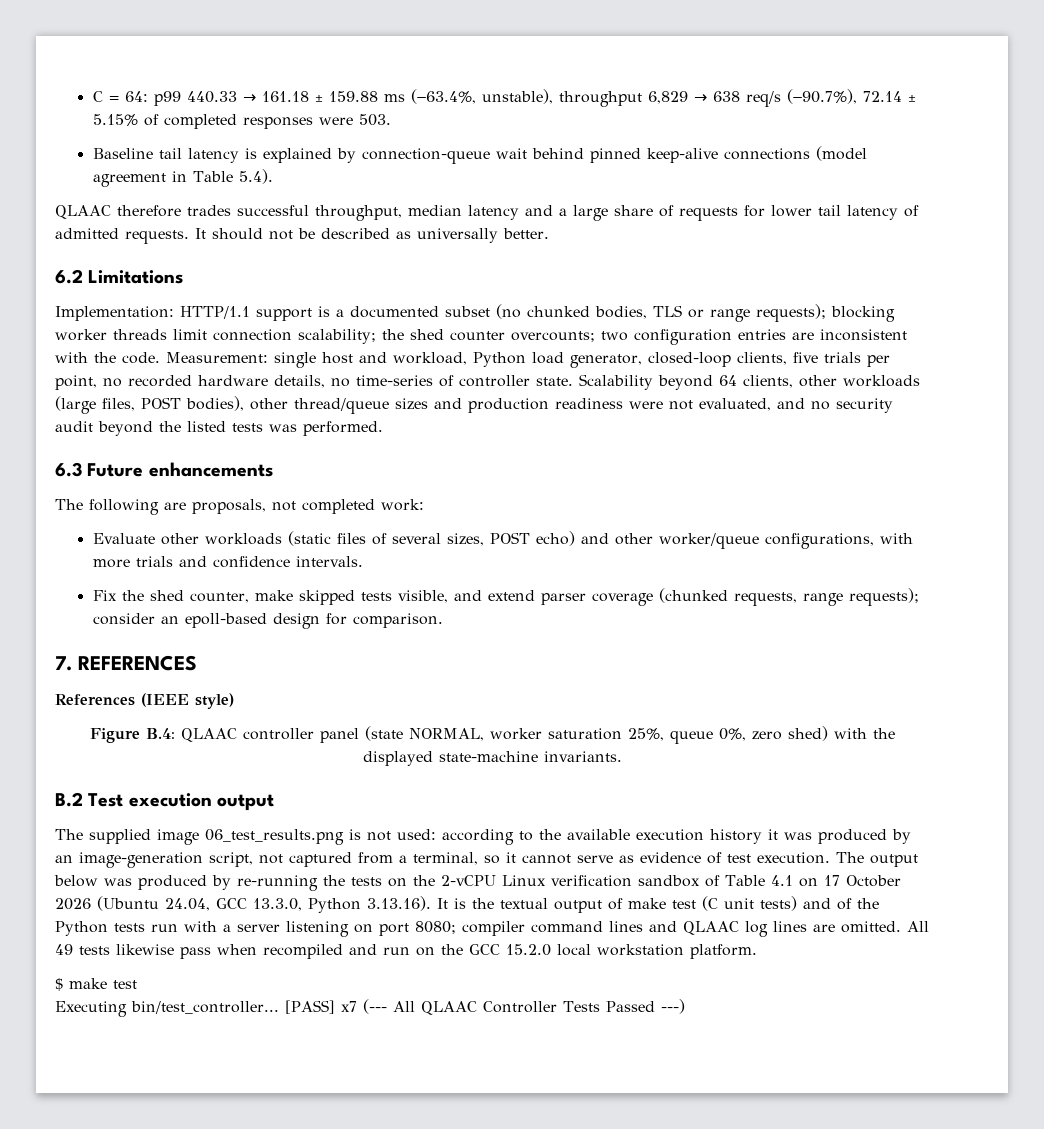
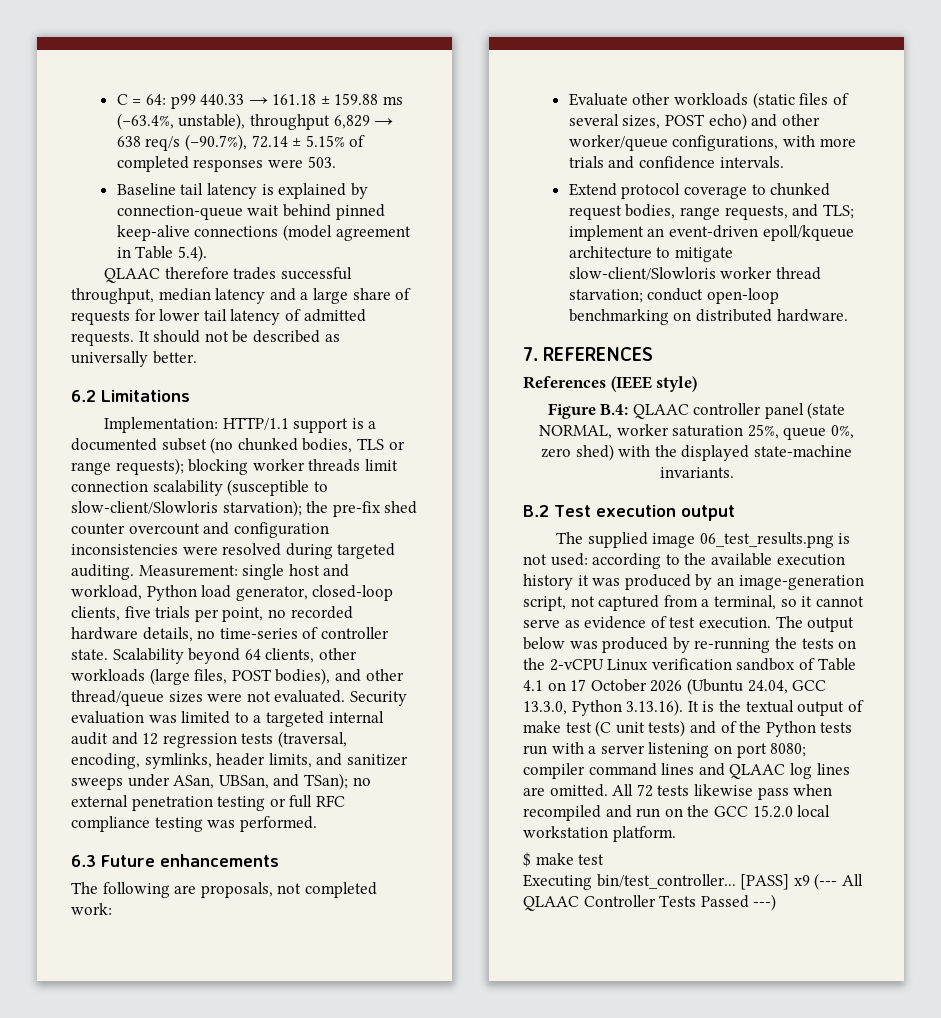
- Implementation: HTTP/1.1 support is a documented subset (no chunked bodies, TLS or range requests); blocking worker threads limit connection scalability; the shed counter overcounts; two configuration entries are inconsistent with the code.
+ Implementation: HTTP/1.1 support is a documented subset (no chunked bodies, TLS or range requests); blocking worker threads limit connection scalability (susceptible to slow-client/Slowloris starvation); the pre-fix shed counter overcount and configuration inconsistencies were resolved during targeted auditing.
- Scalability beyond 64 clients, other workloads (large files, POST bodies), other thread/queue sizes and production readiness were not evaluated, and no security audit beyond the listed tests was performed.
+ Scalability beyond 64 clients, other workloads (large files, POST bodies), and other thread/queue sizes were not evaluated. Security evaluation was limited to a targeted internal audit and 12 regression tests (traversal, encoding, symlinks, header limits, and sanitizer sweeps under ASan, UBSan, and TSan); no external penetration testing or full RFC compliance testing was performed.
- Fix the shed counter, make skipped tests visible, and extend parser coverage (chunked requests, range requests); consider an epoll-based design for comparison.
+ Extend protocol coverage to chunked request bodies, range requests, and TLS; implement an event-driven epoll/kqueue architecture to mitigate slow-client/Slowloris worker thread starvation; conduct open-loop benchmarking on distributed hardware.
- All 49 tests likewise pass when recompiled and run on the GCC 15.2.0 local workstation platform.
+ All 72 tests likewise pass when recompiled and run on the GCC 15.2.0 local workstation platform.
- [PASS] x7 (--- All QLAAC Controller Tests Passed ---)
+ [PASS] x9 (--- All QLAAC Controller Tests Passed ---)

